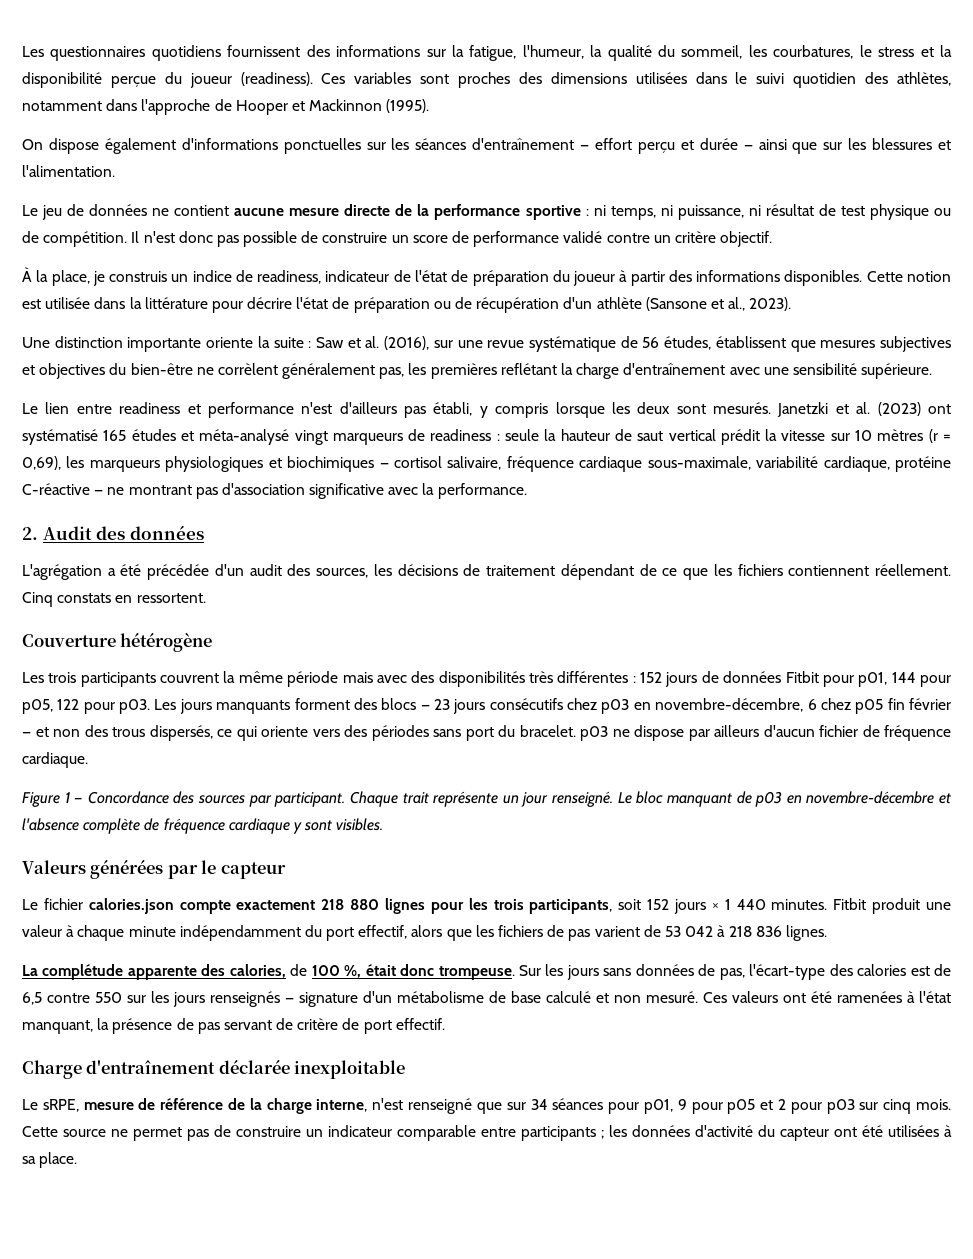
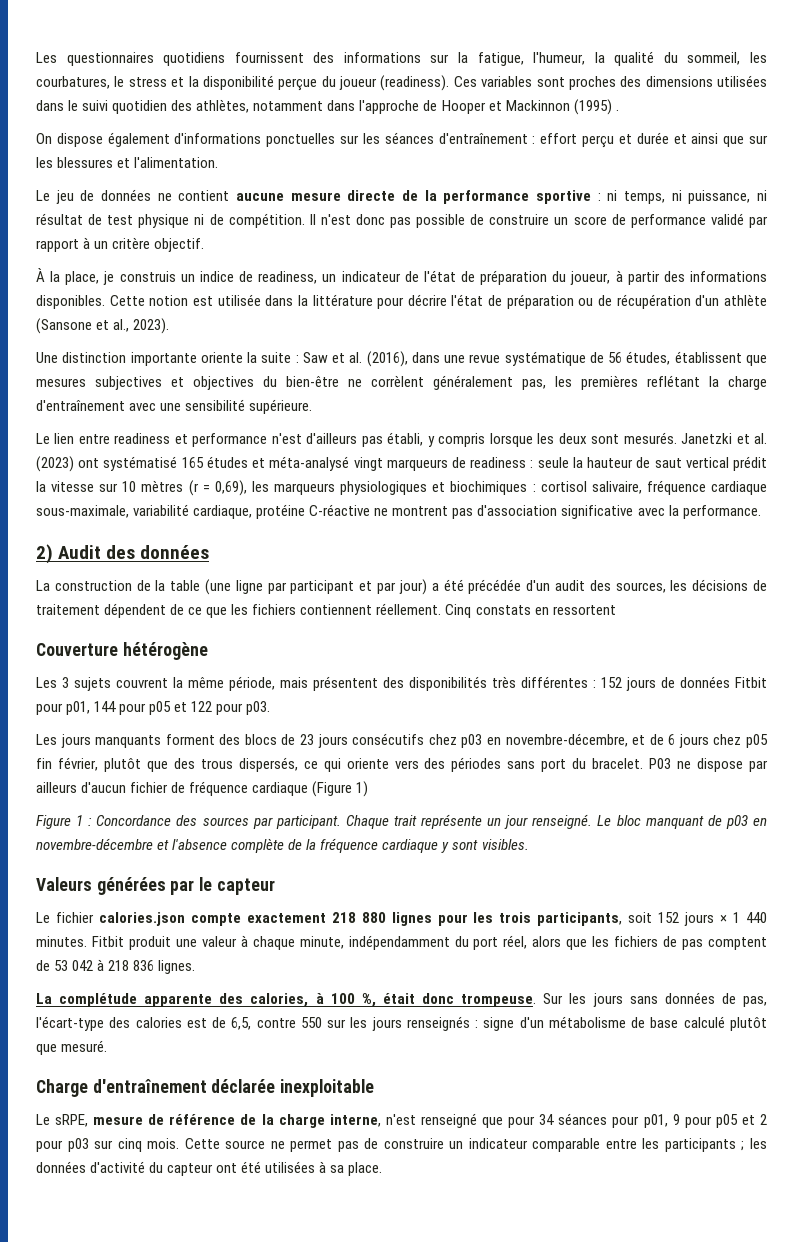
- Ces variables sont proches des dimensions utilisées dans le suivi quotidien des athlètes, notamment dans l'approche de Hooper et Mackinnon (1995).
+ Ces variables sont proches des dimensions utilisées dans le suivi quotidien des athlètes, notamment dans l'approche de Hooper et Mackinnon (1995) .
- On dispose également d'informations ponctuelles sur les séances d'entraînement — effort perçu et durée — ainsi que sur les blessures et l'alimentation.
+ On dispose également d'informations ponctuelles sur les séances d'entraînement : effort perçu et durée et ainsi que sur les blessures et l'alimentation.
- Le jeu de données ne contient aucune mesure directe de la performance sportive : ni temps, ni puissance, ni résultat de test physique ou de compétition.
+ Le jeu de données ne contient aucune mesure directe de la performance sportive : ni temps, ni puissance, ni résultat de test physique ni de compétition.
- Il n'est donc pas possible de construire un score de performance validé contre un critère objectif.
+ Il n'est donc pas possible de construire un score de performance validé par rapport à un critère objectif.
- À la place, je construis un indice de readiness, indicateur de l'état de préparation du joueur à partir des informations disponibles.
+ À la place, je construis un indice de readiness, un indicateur de l'état de préparation du joueur, à partir des informations disponibles.
- Une distinction importante oriente la suite : Saw et al. (2016), sur une revue systématique de 56 études, établissent que mesures subjectives et objectives du bien-être ne corrèlent généralement pas, les premières reflétant la charge d'entraînement avec une sensibilité supérieure.
+ Une distinction importante oriente la suite : Saw et al. (2016), dans une revue systématique de 56 études, établissent que mesures subjectives et objectives du bien-être ne corrèlent généralement pas, les premières reflétant la charge d'entraînement avec une sensibilité supérieure.
- Janetzki et al. (2023) ont systématisé 165 études et méta-analysé vingt marqueurs de readiness : seule la hauteur de saut vertical prédit la vitesse sur 10 mètres (r = 0,69), les marqueurs physiologiques et biochimiques — cortisol salivaire, fréquence cardiaque sous-maximale, variabilité cardiaque, protéine C-réactive — ne montrant pas d'association significative avec la performance.
+ Janetzki et al. (2023) ont systématisé 165 études et méta-analysé vingt marqueurs de readiness : seule la hauteur de saut vertical prédit la vitesse sur 10 mètres (r = 0,69), les marqueurs physiologiques et biochimiques : cortisol salivaire, fréquence cardiaque sous-maximale, variabilité cardiaque, protéine C-réactive ne montrent pas d'association significative avec la performance.
- 2. Audit des données
+ 2) Audit des données
- L'agrégation a été précédée d'un audit des sources, les décisions de traitement dépendant de ce que les fichiers contiennent réellement.
+ La construction de la table (une ligne par participant et par jour) a été précédée d'un audit des sources, les décisions de traitement dépendent de ce que les fichiers contiennent réellement.
- Cinq constats en ressortent.
+ Cinq constats en ressortent
- Les trois participants couvrent la même période mais avec des disponibilités très différentes : 152 jours de données Fitbit pour p01, 144 pour p05, 122 pour p03. Les jours manquants forment des blocs — 23 jours consécutifs chez p03 en novembre-décembre, 6 chez p05 fin février — et non des trous dispersés, ce qui oriente vers des périodes sans port du bracelet. p03 ne dispose par ailleurs d'aucun fichier de fréquence cardiaque.
+ Les 3 sujets couvrent la même période, mais présentent des disponibilités très différentes : 152 jours de données Fitbit pour p01, 144 pour p05 et 122 pour p03.
+ Les jours manquants forment des blocs de 23 jours consécutifs chez p03 en novembre-décembre, et de 6 jours chez p05 fin février, plutôt que des trous dispersés, ce qui oriente vers des périodes sans port du bracelet. P03 ne dispose par ailleurs d'aucun fichier de fréquence cardiaque (Figure 1)
- Figure 1 — Concordance des sources par participant.
+ Figure 1 : Concordance des sources par participant.
- Le bloc manquant de p03 en novembre-décembre et l'absence complète de fréquence cardiaque y sont visibles.
+ Le bloc manquant de p03 en novembre-décembre et l'absence complète de la fréquence cardiaque y sont visibles.
- Fitbit produit une valeur à chaque minute indépendamment du port effectif, alors que les fichiers de pas varient de 53 042 à 218 836 lignes.
+ Fitbit produit une valeur à chaque minute, indépendamment du port réel, alors que les fichiers de pas comptent de 53 042 à 218 836 lignes.
- La complétude apparente des calories, de 100 %, était donc trompeuse.
+ La complétude apparente des calories, à 100 %, était donc trompeuse.
- Sur les jours sans données de pas, l'écart-type des calories est de 6,5 contre 550 sur les jours renseignés — signature d'un métabolisme de base calculé et non mesuré. Ces valeurs ont été ramenées à l'état manquant, la présence de pas servant de critère de port effectif.
+ Sur les jours sans données de pas, l'écart-type des calories est de 6,5, contre 550 sur les jours renseignés : signe d'un métabolisme de base calculé plutôt que mesuré.
- Le sRPE, mesure de référence de la charge interne, n'est renseigné que sur 34 séances pour p01, 9 pour p05 et 2 pour p03 sur cinq mois.
+ Le sRPE, mesure de référence de la charge interne, n'est renseigné que pour 34 séances pour p01, 9 pour p05 et 2 pour p03 sur cinq mois.
- Cette source ne permet pas de construire un indicateur comparable entre participants ; les données d'activité du capteur ont été utilisées à sa place.
+ Cette source ne permet pas de construire un indicateur comparable entre les participants ; les données d'activité du capteur ont été utilisées à sa place.

